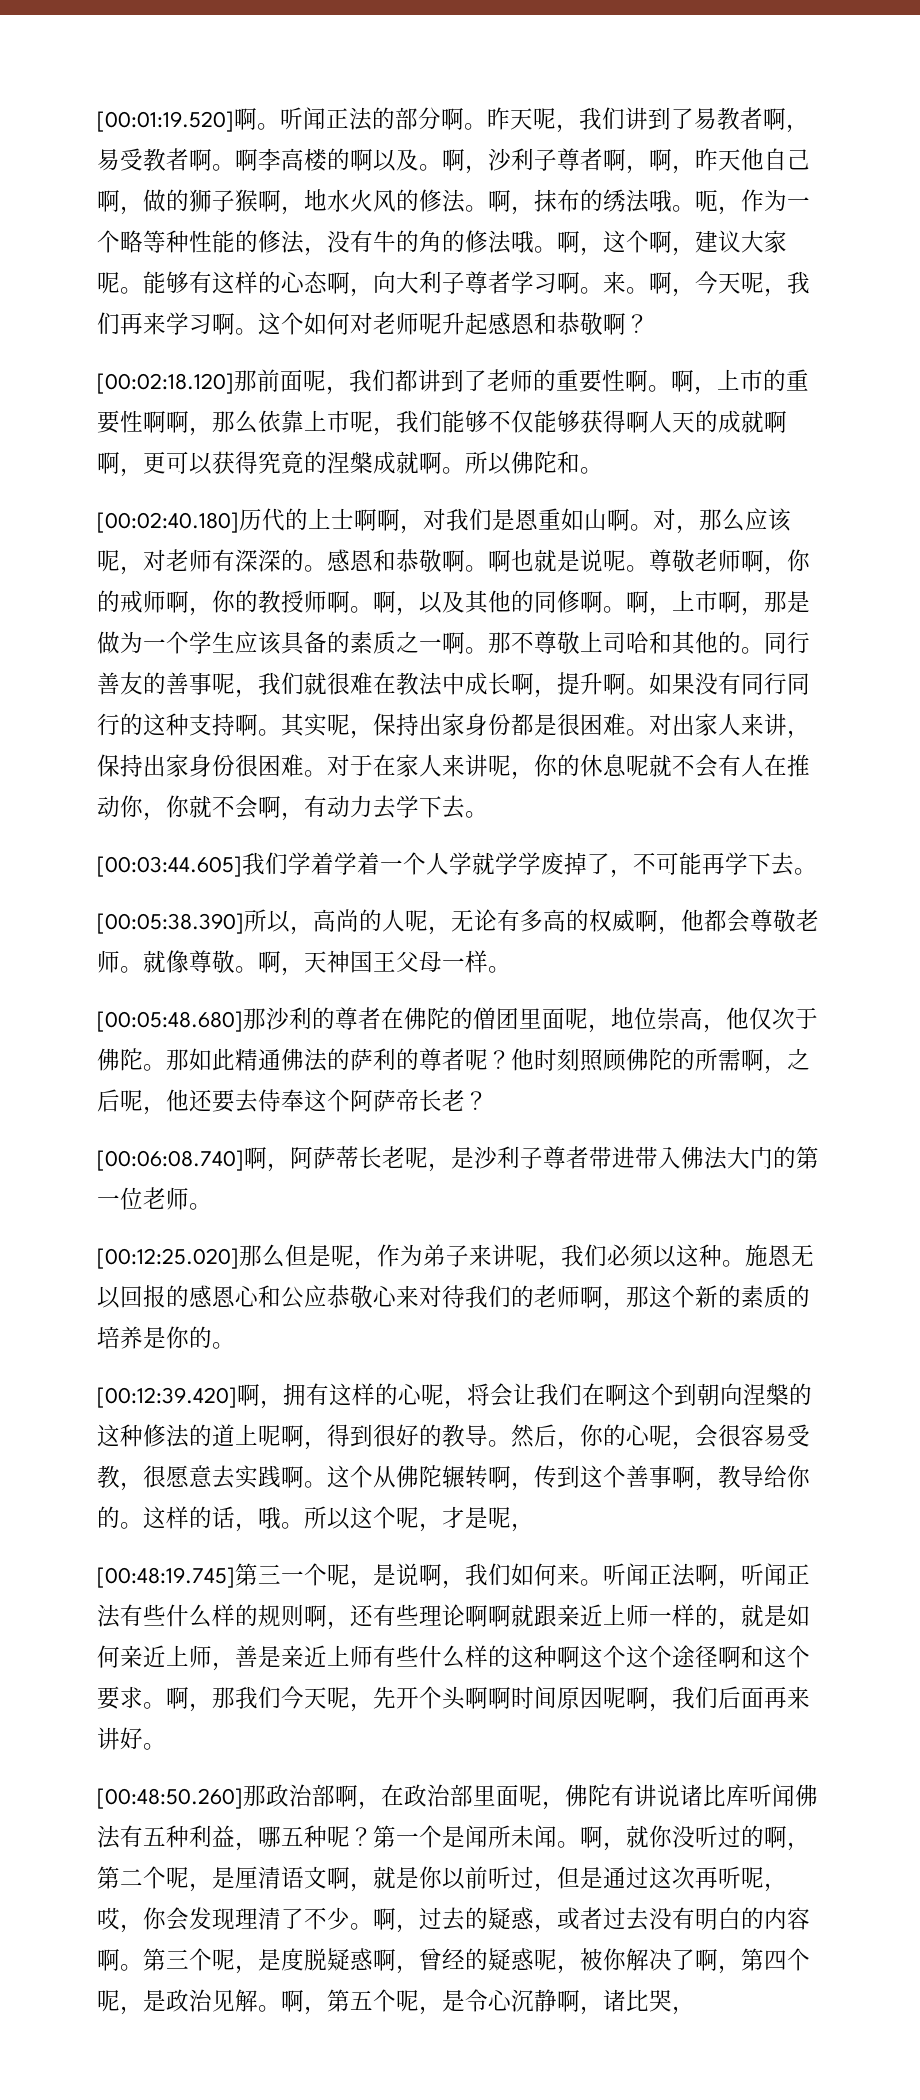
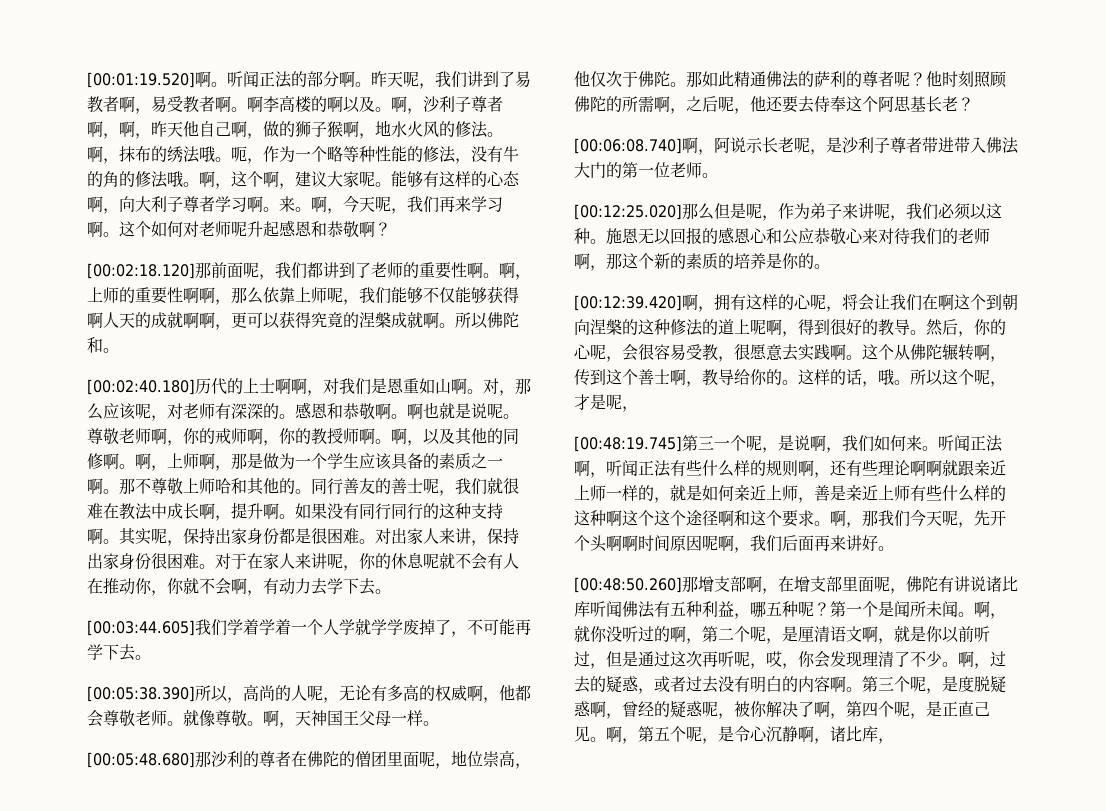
- 啊，上市的重要性啊啊，那么依靠上市呢，我们能够不仅能够获得啊人天的成就啊啊，更可以获得究竟的涅槃成就啊。
+ 啊，上师的重要性啊啊，那么依靠上师呢，我们能够不仅能够获得啊人天的成就啊啊，更可以获得究竟的涅槃成就啊。
- 啊，上市啊，那是做为一个学生应该具备的素质之一啊。
+ 啊，上师啊，那是做为一个学生应该具备的素质之一啊。
- 那不尊敬上司哈和其他的。
+ 那不尊敬上师哈和其他的。
- 同行善友的善事呢，我们就很难在教法中成长啊，提升啊。
+ 同行善友的善士呢，我们就很难在教法中成长啊，提升啊。
- 他时刻照顾佛陀的所需啊，之后呢，他还要去侍奉这个阿萨帝长老？
+ 他时刻照顾佛陀的所需啊，之后呢，他还要去侍奉这个阿思基长老？
- [00:06:08.740]啊，阿萨蒂长老呢，是沙利子尊者带进带入佛法大门的第一位老师。
+ [00:06:08.740]啊，阿说示长老呢，是沙利子尊者带进带入佛法大门的第一位老师。
- 这个从佛陀辗转啊，传到这个善事啊，教导给你的。
+ 这个从佛陀辗转啊，传到这个善士啊，教导给你的。
- [00:48:50.260]那政治部啊，在政治部里面呢，佛陀有讲说诸比库听闻佛法有五种利益，哪五种呢？
+ [00:48:50.260]那增支部啊，在增支部里面呢，佛陀有讲说诸比库听闻佛法有五种利益，哪五种呢？
- 第三个呢，是度脱疑惑啊，曾经的疑惑呢，被你解决了啊，第四个呢，是政治见解。
+ 第三个呢，是度脱疑惑啊，曾经的疑惑呢，被你解决了啊，第四个呢，是正直己见。
- 啊，第五个呢，是令心沉静啊，诸比哭，
+ 啊，第五个呢，是令心沉静啊，诸比库，

